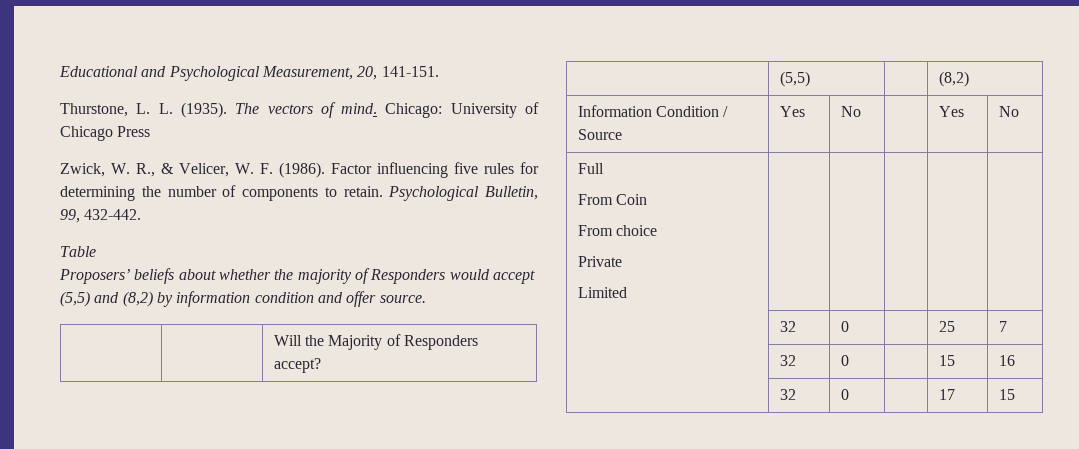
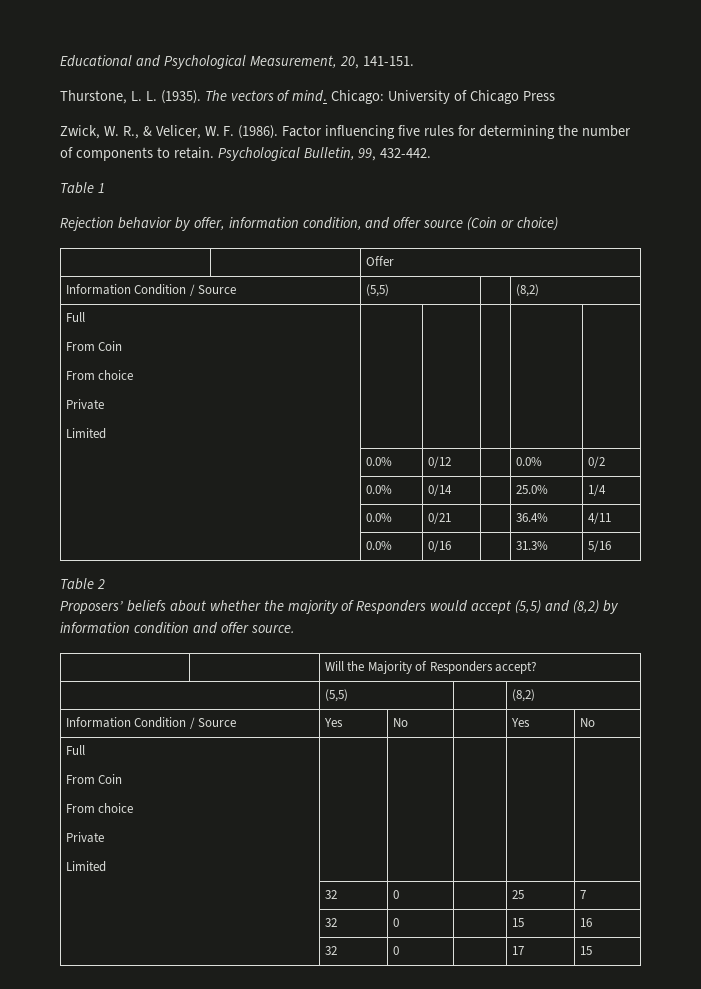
- Table
+ Table 1
+ Rejection behavior by offer, information condition, and offer source (Coin or choice)
+ | | Offer
+ Information Condition / Source | (5,5) | | (8,2)
+ Full
+ From Coin
+ From choice
+ Private
+ Limited | | | | |
+ | 0.0% | 0/12 | | 0.0% | 0/2
+ | 0.0% | 0/14 | | 25.0% | 1/4
+ | 0.0% | 0/21 | | 36.4% | 4/11
+ | 0.0% | 0/16 | | 31.3% | 5/16
+ Table 2

